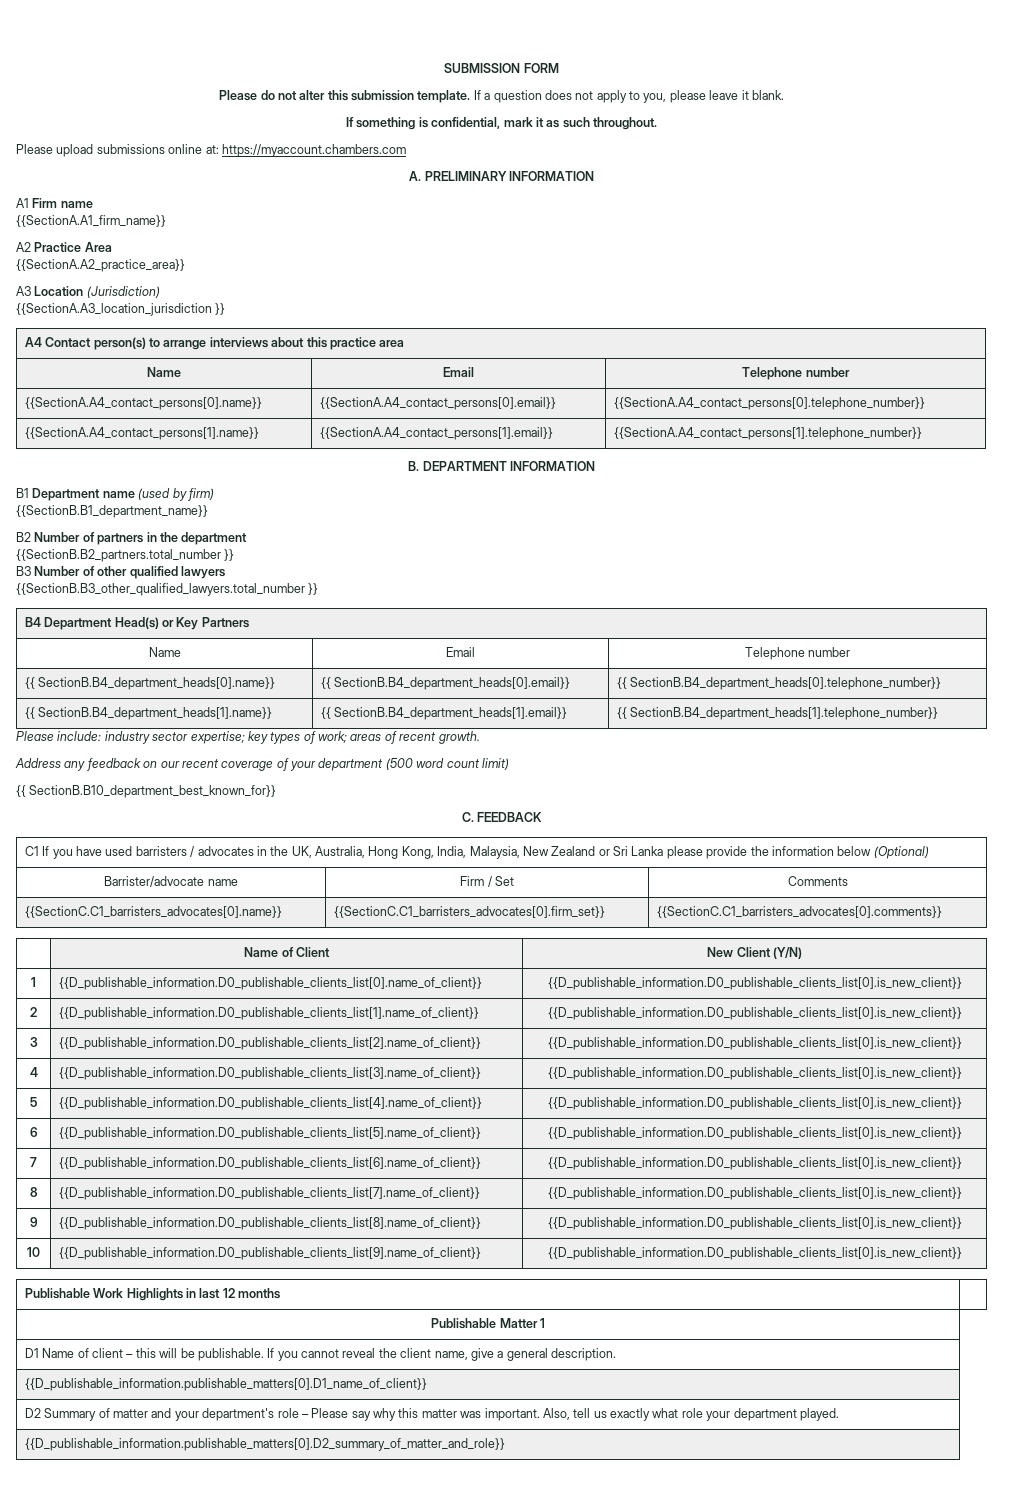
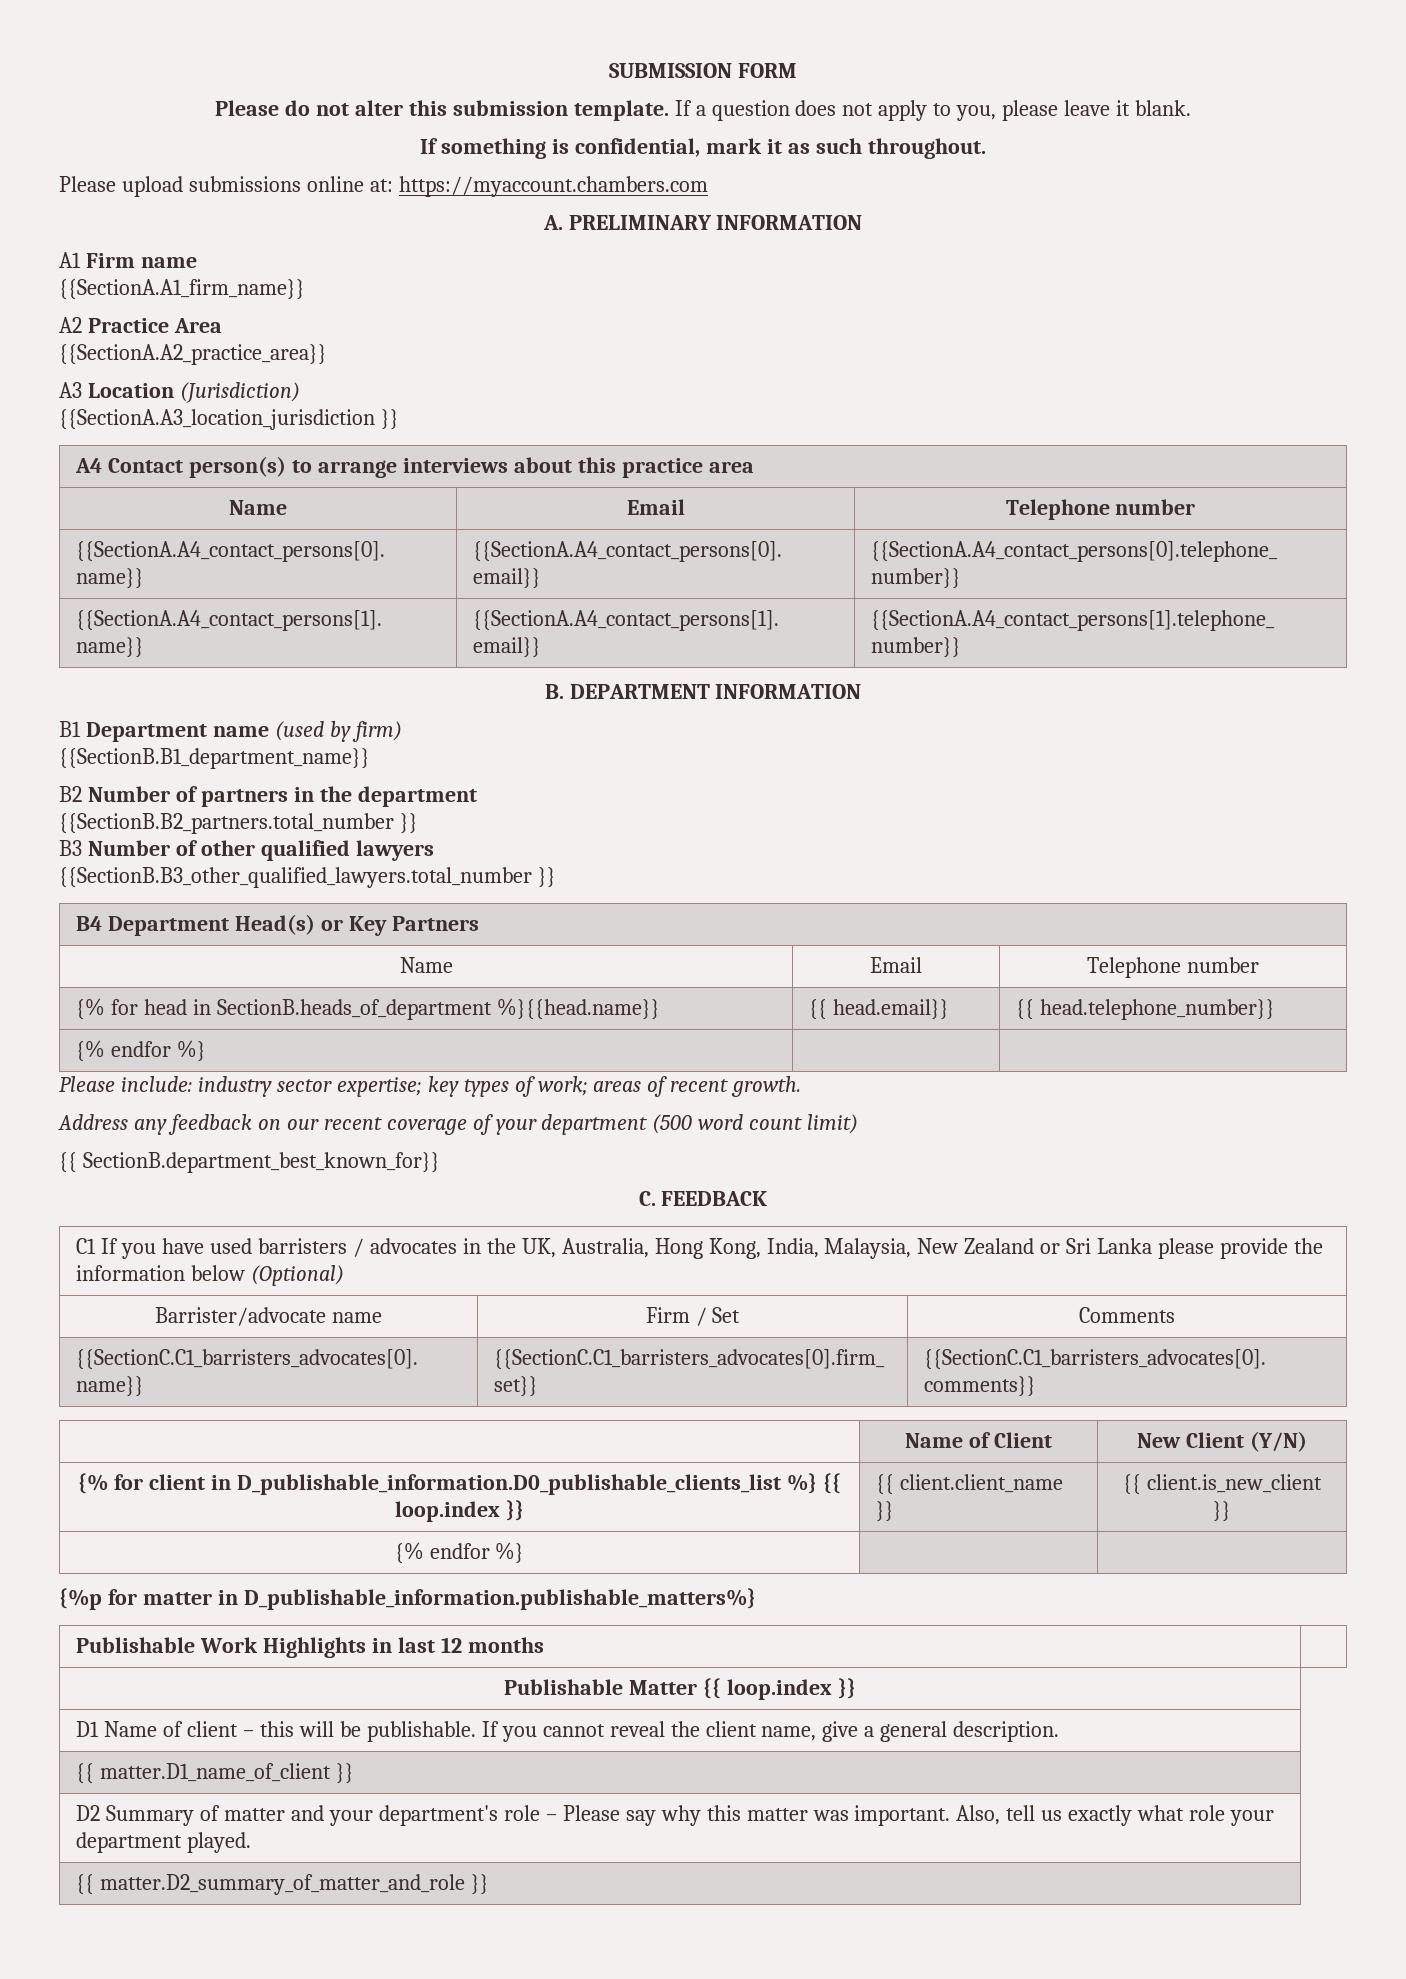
- {{ SectionB.B4_department_heads[0].name}} | {{ SectionB.B4_department_heads[0].email}} | {{ SectionB.B4_department_heads[0].telephone_number}}
- {{ SectionB.B4_department_heads[1].name}} | {{ SectionB.B4_department_heads[1].email}} | {{ SectionB.B4_department_heads[1].telephone_number}}
+ {% for head in SectionB.heads_of_department %}{{head.name}} | {{ head.email}} | {{ head.telephone_number}}
+ {% endfor %} | |
- {{ SectionB.B10_department_best_known_for}}
+ {{ SectionB.department_best_known_for}}
- 1 | {{D_publishable_information.D0_publishable_clients_list[0].name_of_client}} | {{D_publishable_information.D0_publishable_clients_list[0].is_new_client}}
- 2 | {{D_publishable_information.D0_publishable_clients_list[1].name_of_client}} | {{D_publishable_information.D0_publishable_clients_list[0].is_new_client}}
- 3 | {{D_publishable_information.D0_publishable_clients_list[2].name_of_client}} | {{D_publishable_information.D0_publishable_clients_list[0].is_new_client}}
- 4 | {{D_publishable_information.D0_publishable_clients_list[3].name_of_client}} | {{D_publishable_information.D0_publishable_clients_list[0].is_new_client}}
- 5 | {{D_publishable_information.D0_publishable_clients_list[4].name_of_client}} | {{D_publishable_information.D0_publishable_clients_list[0].is_new_client}}
- 6 | {{D_publishable_information.D0_publishable_clients_list[5].name_of_client}} | {{D_publishable_information.D0_publishable_clients_list[0].is_new_client}}
- 7 | {{D_publishable_information.D0_publishable_clients_list[6].name_of_client}} | {{D_publishable_information.D0_publishable_clients_list[0].is_new_client}}
- 8 | {{D_publishable_information.D0_publishable_clients_list[7].name_of_client}} | {{D_publishable_information.D0_publishable_clients_list[0].is_new_client}}
- 9 | {{D_publishable_information.D0_publishable_clients_list[8].name_of_client}} | {{D_publishable_information.D0_publishable_clients_list[0].is_new_client}}
- 10 | {{D_publishable_information.D0_publishable_clients_list[9].name_of_client}} | {{D_publishable_information.D0_publishable_clients_list[0].is_new_client}}
+ {% for client in D_publishable_information.D0_publishable_clients_list %} {{ loop.index }} | {{ client.client_name }} | {{ client.is_new_client }}
+ {% endfor %} | |
+ {%p for matter in D_publishable_information.publishable_matters%}
- Publishable Matter 1
+ Publishable Matter {{ loop.index }}
- {{D_publishable_information.publishable_matters[0].D1_name_of_client}}
+ {{ matter.D1_name_of_client }}
- {{D_publishable_information.publishable_matters[0].D2_summary_of_matter_and_role}}
+ {{ matter.D2_summary_of_matter_and_role }}

